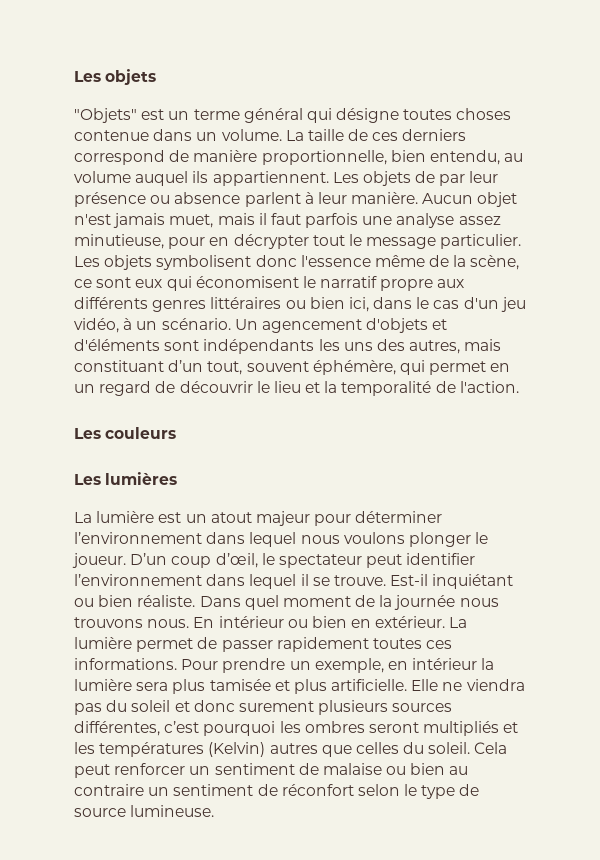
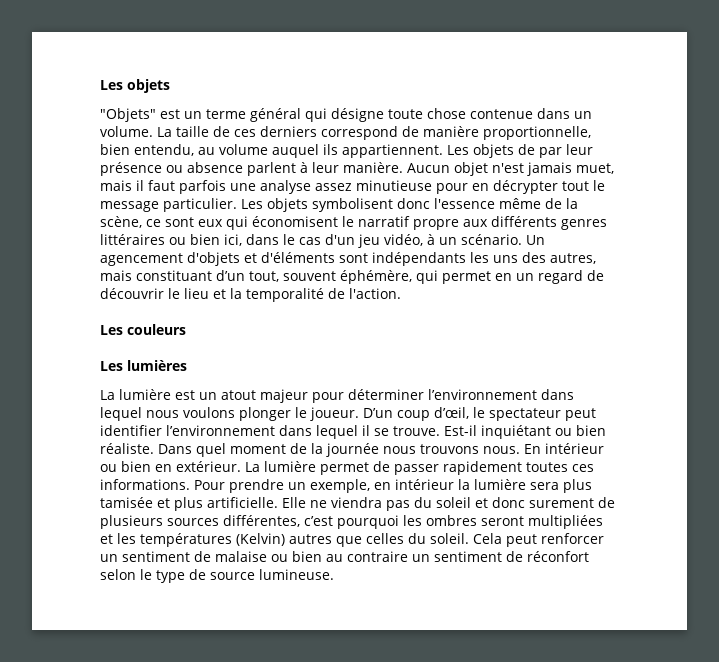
- "Objets" est un terme général qui désigne toutes choses contenue dans un volume.
+ "Objets" est un terme général qui désigne toute chose contenue dans un volume.
- Aucun objet n'est jamais muet, mais il faut parfois une analyse assez minutieuse, pour en décrypter tout le message particulier.
+ Aucun objet n'est jamais muet, mais il faut parfois une analyse assez minutieuse pour en décrypter tout le message particulier.
- Elle ne viendra pas du soleil et donc surement plusieurs sources différentes, c’est pourquoi les ombres seront multipliés et les températures (Kelvin) autres que celles du soleil.
+ Elle ne viendra pas du soleil et donc surement de plusieurs sources différentes, c’est pourquoi les ombres seront multipliées et les températures (Kelvin) autres que celles du soleil.

